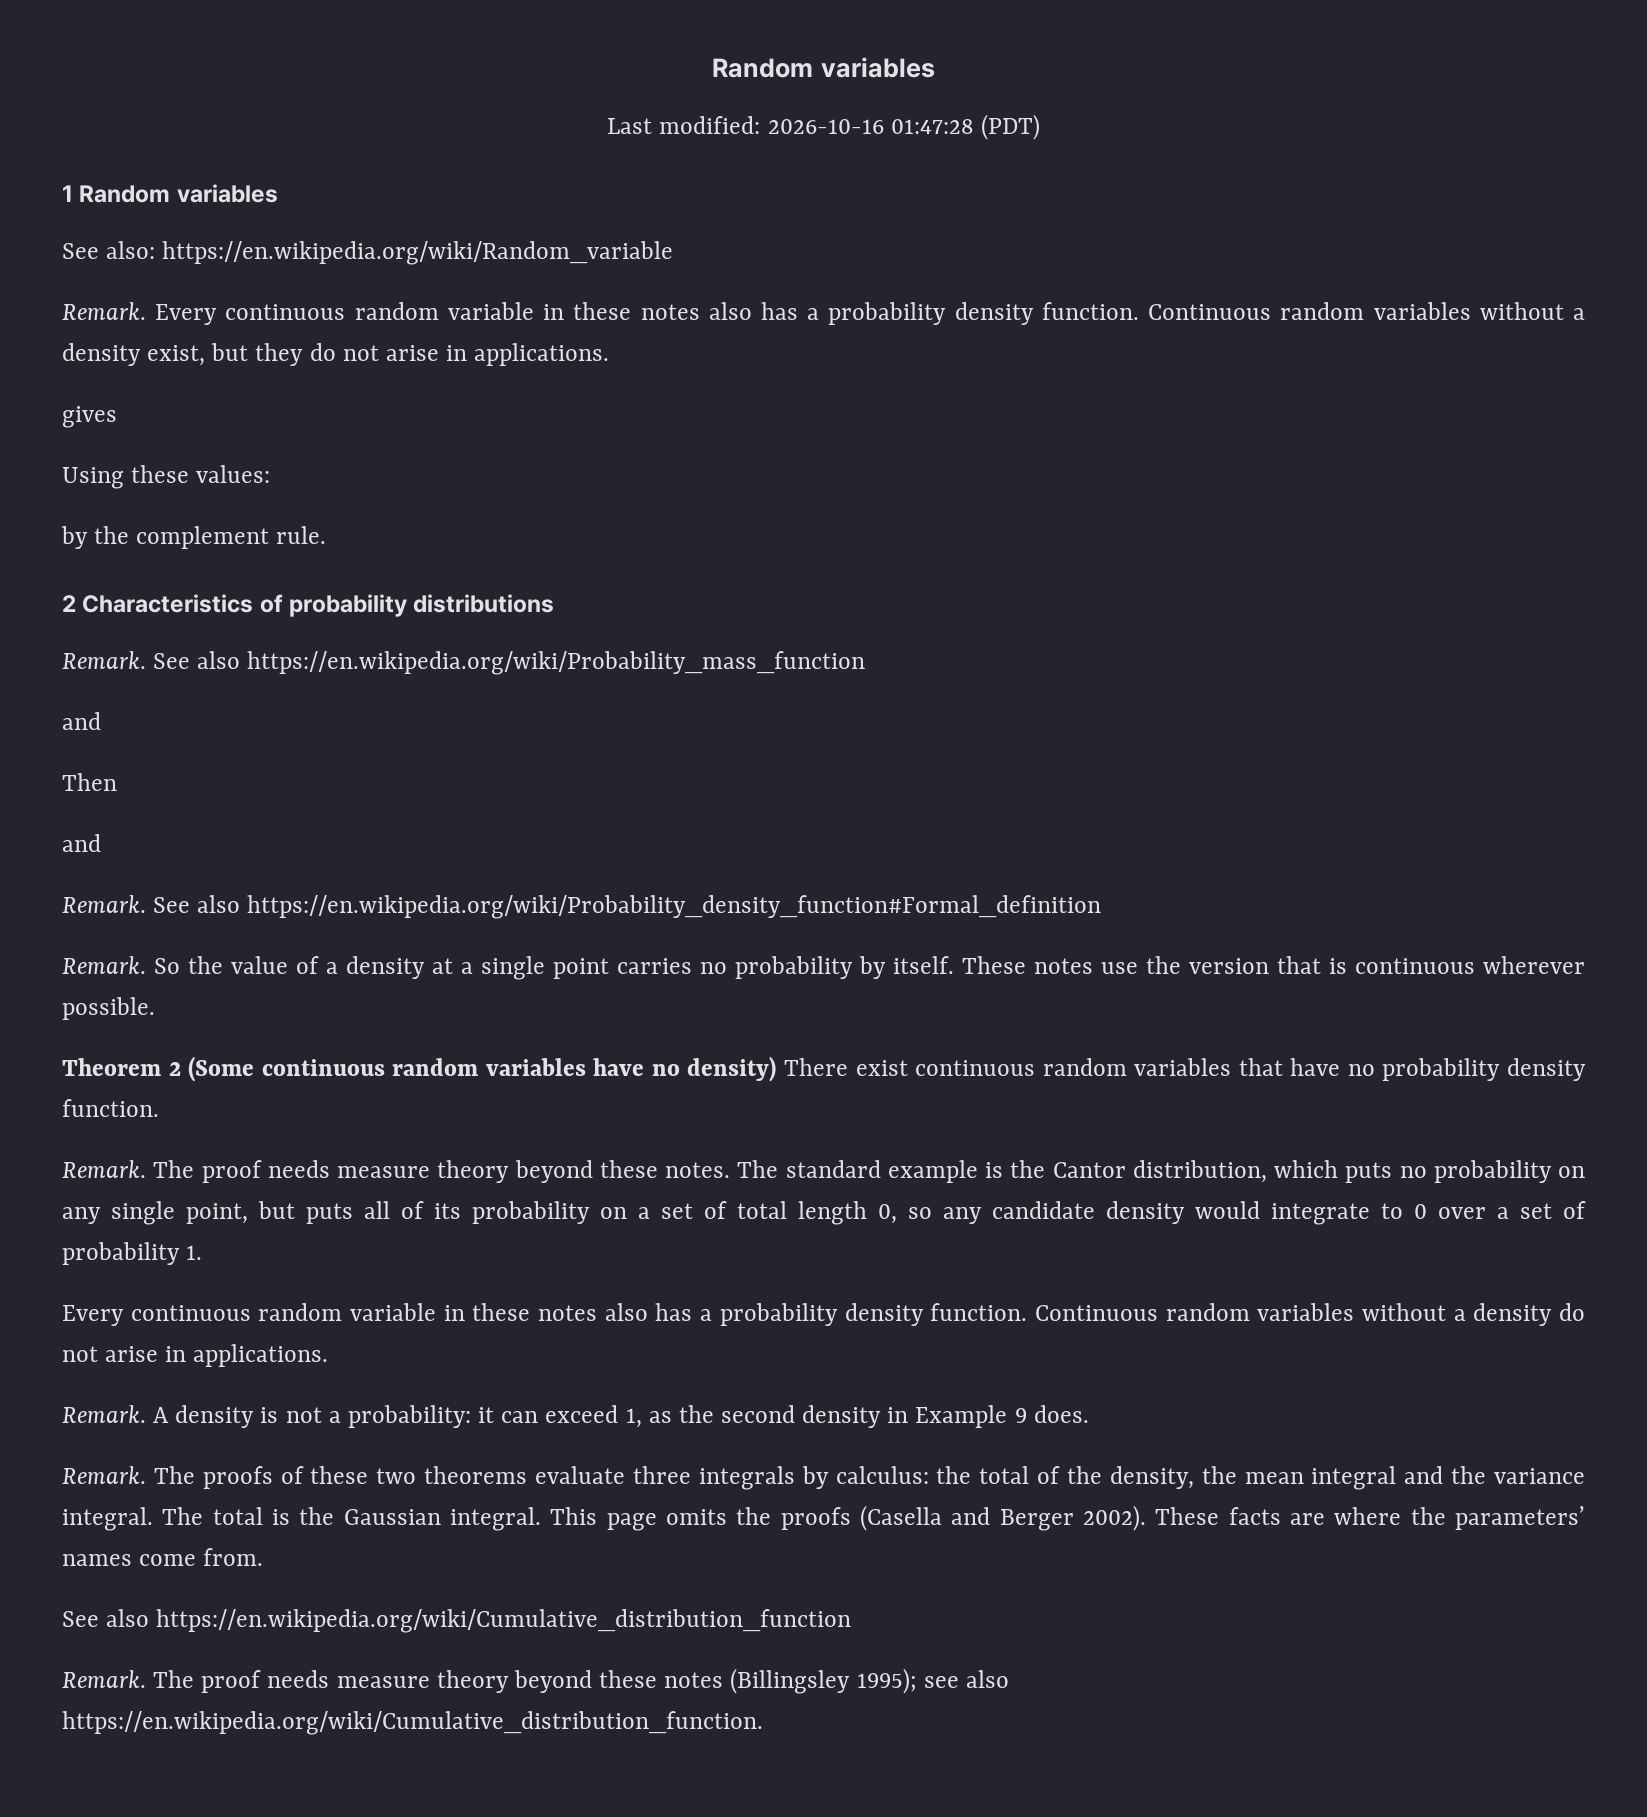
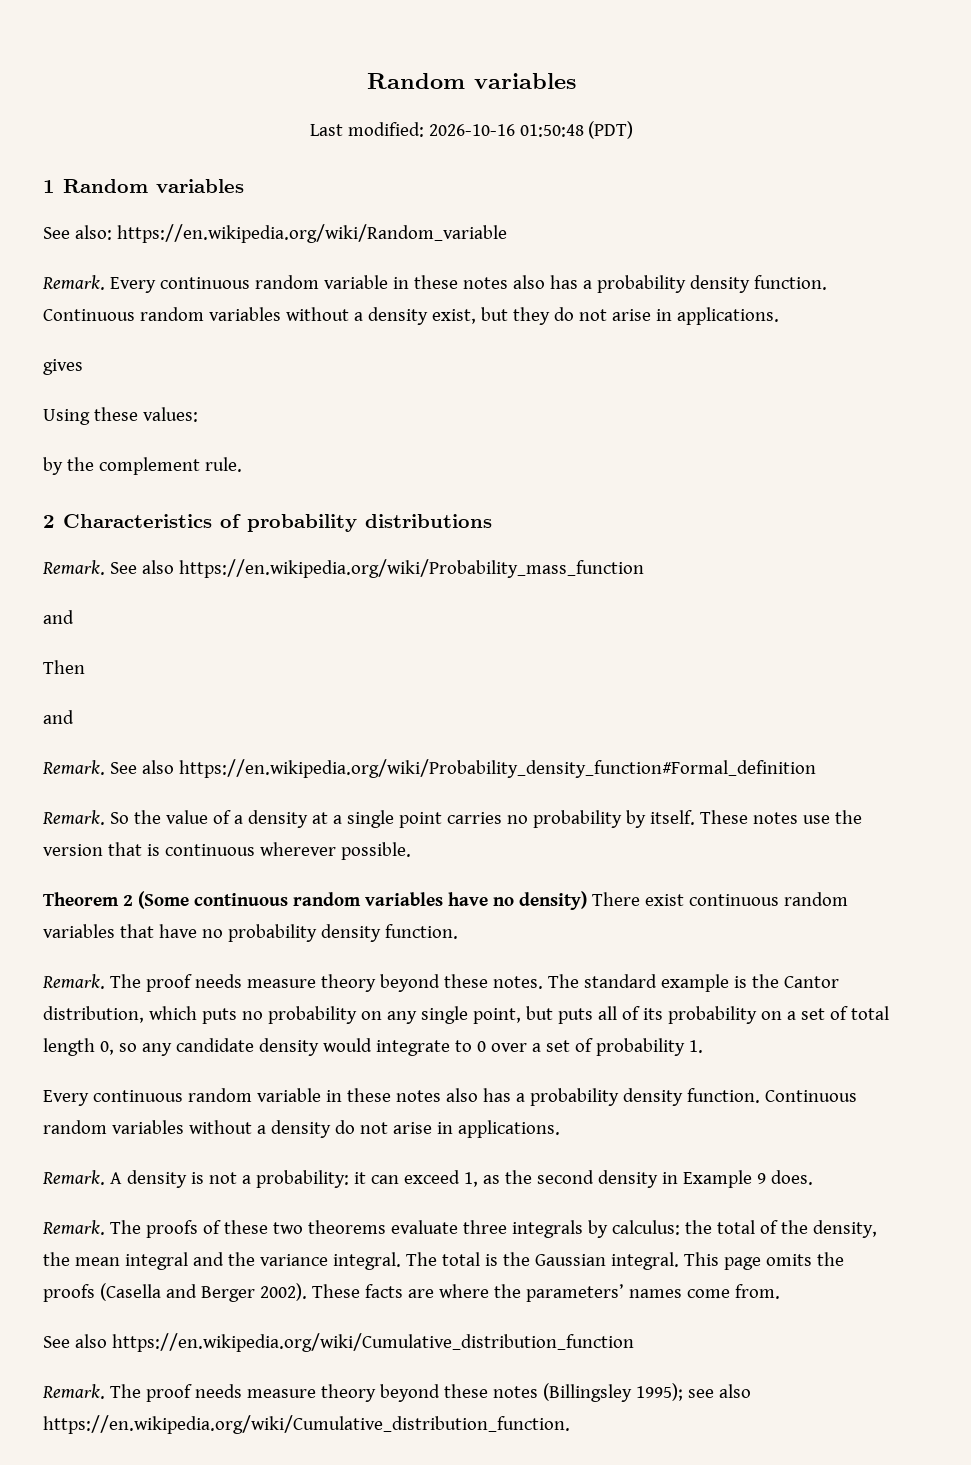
- Last modified: 2026-10-16 01:47:28 (PDT)
+ Last modified: 2026-10-16 01:50:48 (PDT)

